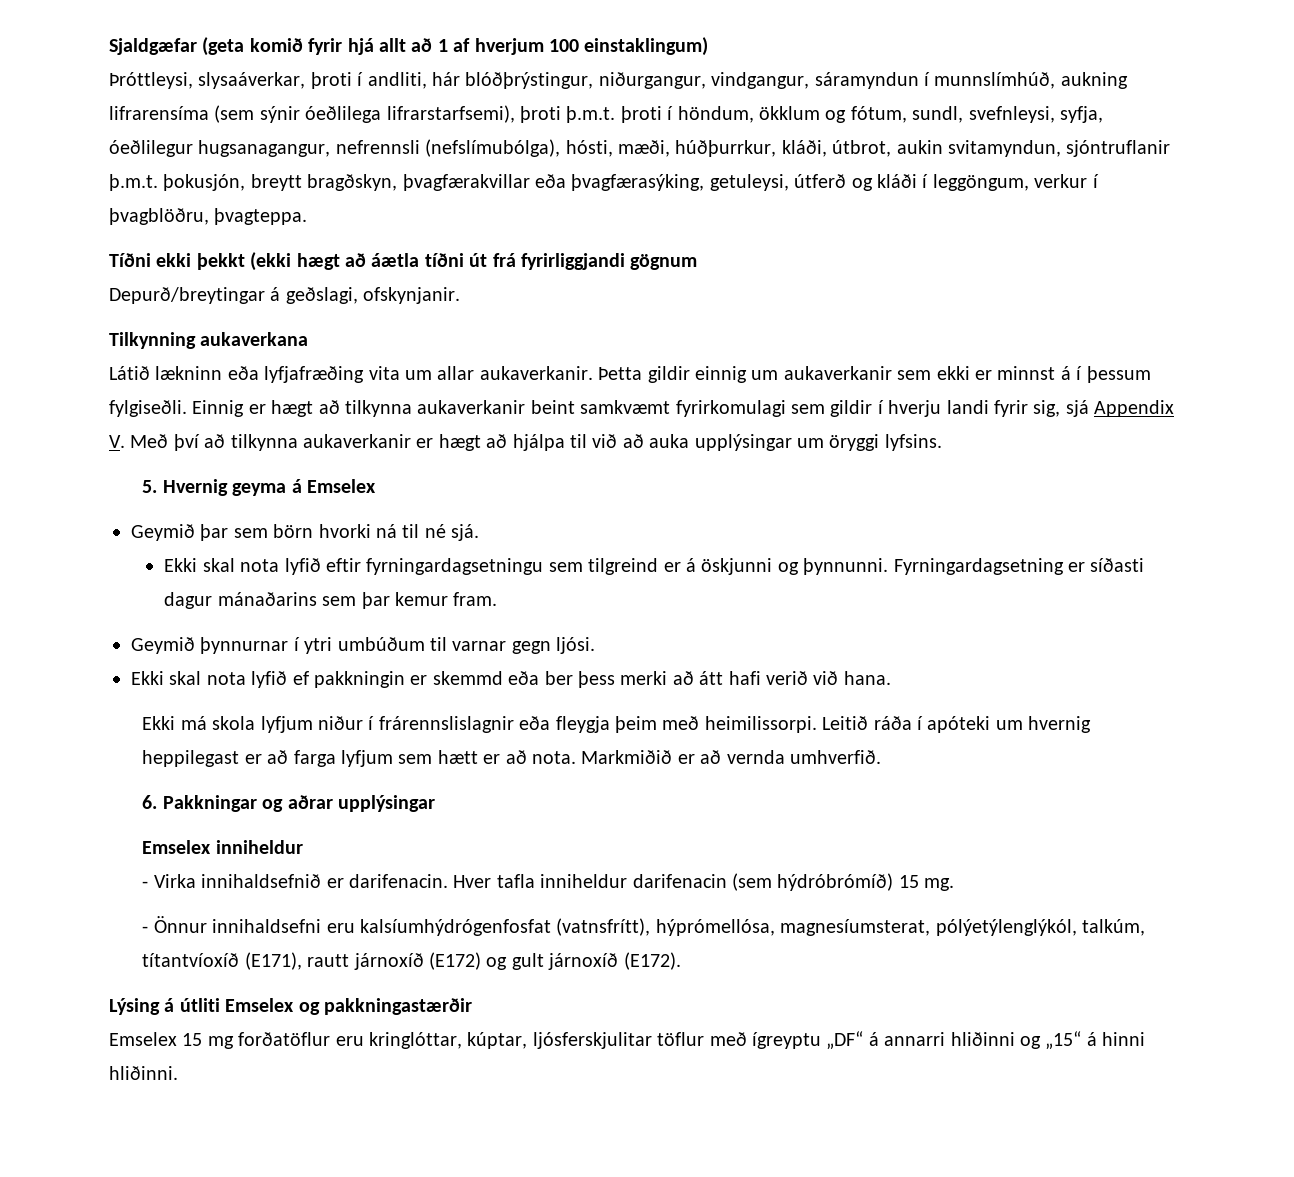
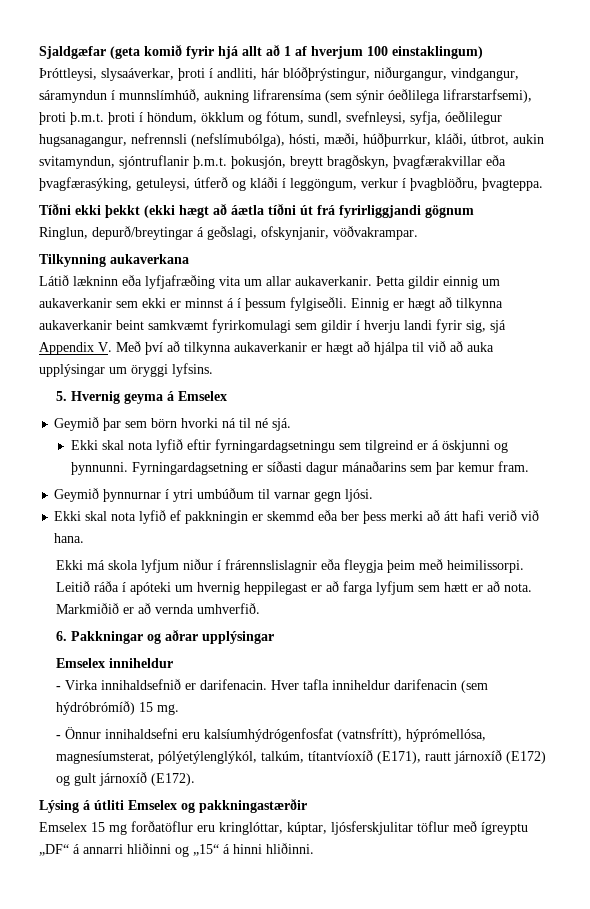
- Depurð/breytingar á geðslagi, ofskynjanir.
+ Ringlun, depurð/breytingar á geðslagi, ofskynjanir, vöðvakrampar.

